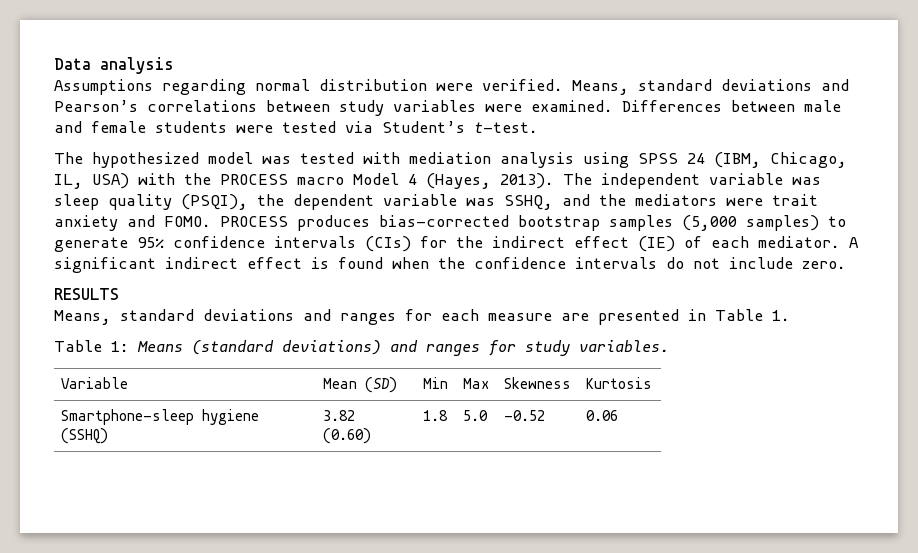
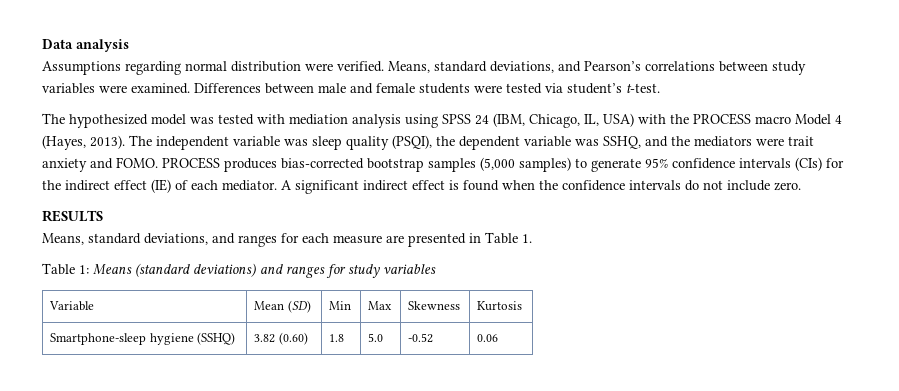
- Means, standard deviations and Pearson’s correlations between study variables were examined.
+ Means, standard deviations, and Pearson’s correlations between study variables were examined.
- Differences between male and female students were tested via Student’s t-test.
+ Differences between male and female students were tested via student’s t-test.
- Means, standard deviations and ranges for each measure are presented in Table 1.
+ Means, standard deviations, and ranges for each measure are presented in Table 1.
- Table 1: Means (standard deviations) and ranges for study variables.
+ Table 1: Means (standard deviations) and ranges for study variables

